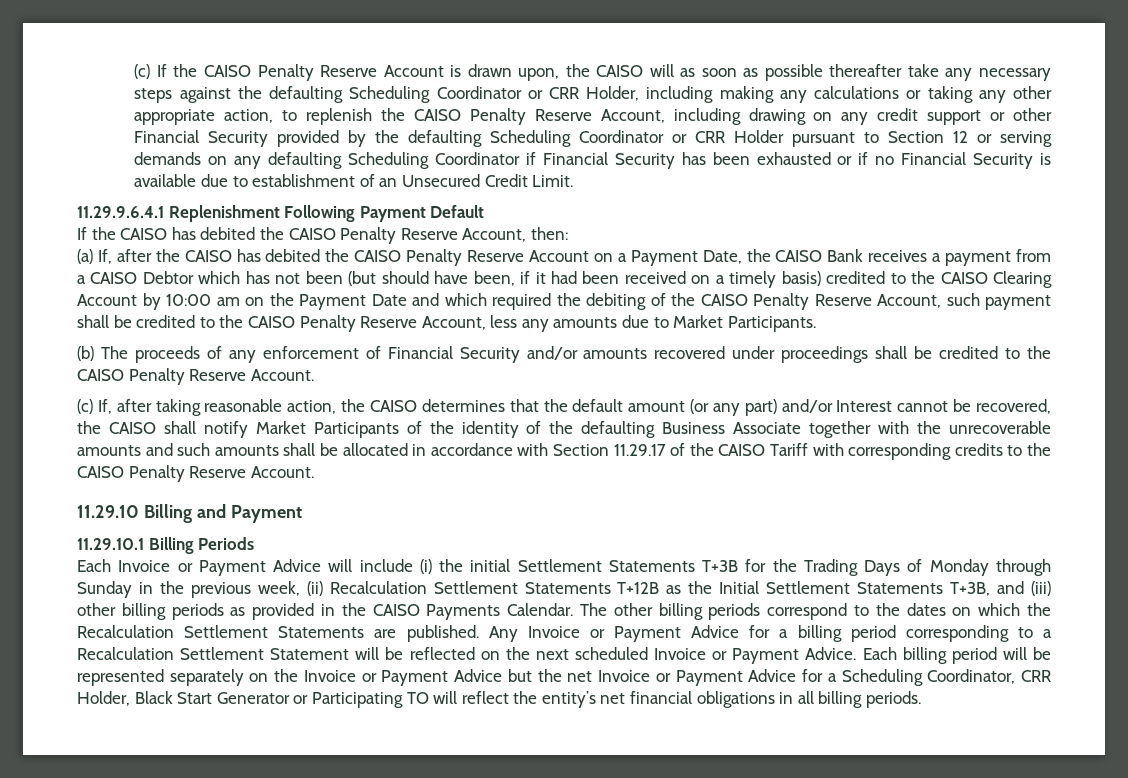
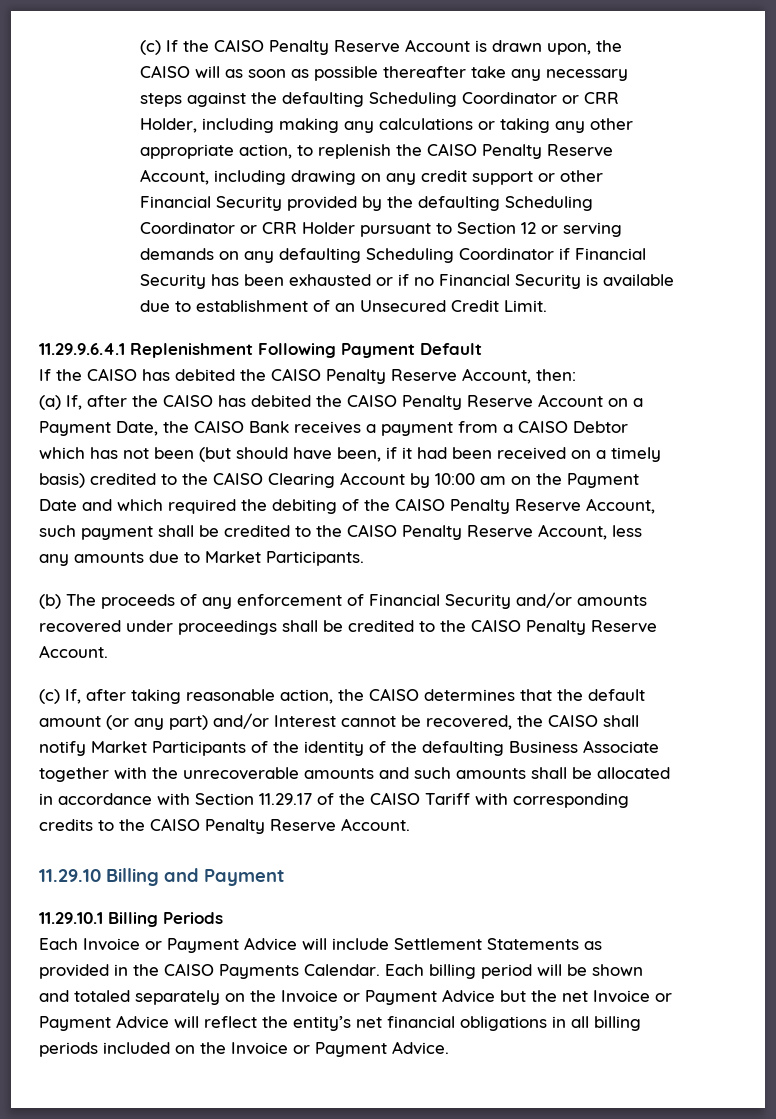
- Each Invoice or Payment Advice will include (i) the initial Settlement Statements T+3B for the Trading Days of Monday through Sunday in the previous week, (ii) Recalculation Settlement Statements T+12B as the Initial Settlement Statements T+3B, and (iii) other billing periods as provided in the CAISO Payments Calendar.
+ Each Invoice or Payment Advice will include Settlement Statements as provided in the CAISO Payments Calendar.
- The other billing periods correspond to the dates on which the Recalculation Settlement Statements are published. Any Invoice or Payment Advice for a billing period corresponding to a Recalculation Settlement Statement will be reflected on the next scheduled Invoice or Payment Advice.
- Each billing period will be represented separately on the Invoice or Payment Advice but the net Invoice or Payment Advice for a Scheduling Coordinator, CRR Holder, Black Start Generator or Participating TO will reflect the entity’s net financial obligations in all billing periods.
+ Each billing period will be shown and totaled separately on the Invoice or Payment Advice but the net Invoice or Payment Advice will reflect the entity’s net financial obligations in all billing periods included on the Invoice or Payment Advice.

